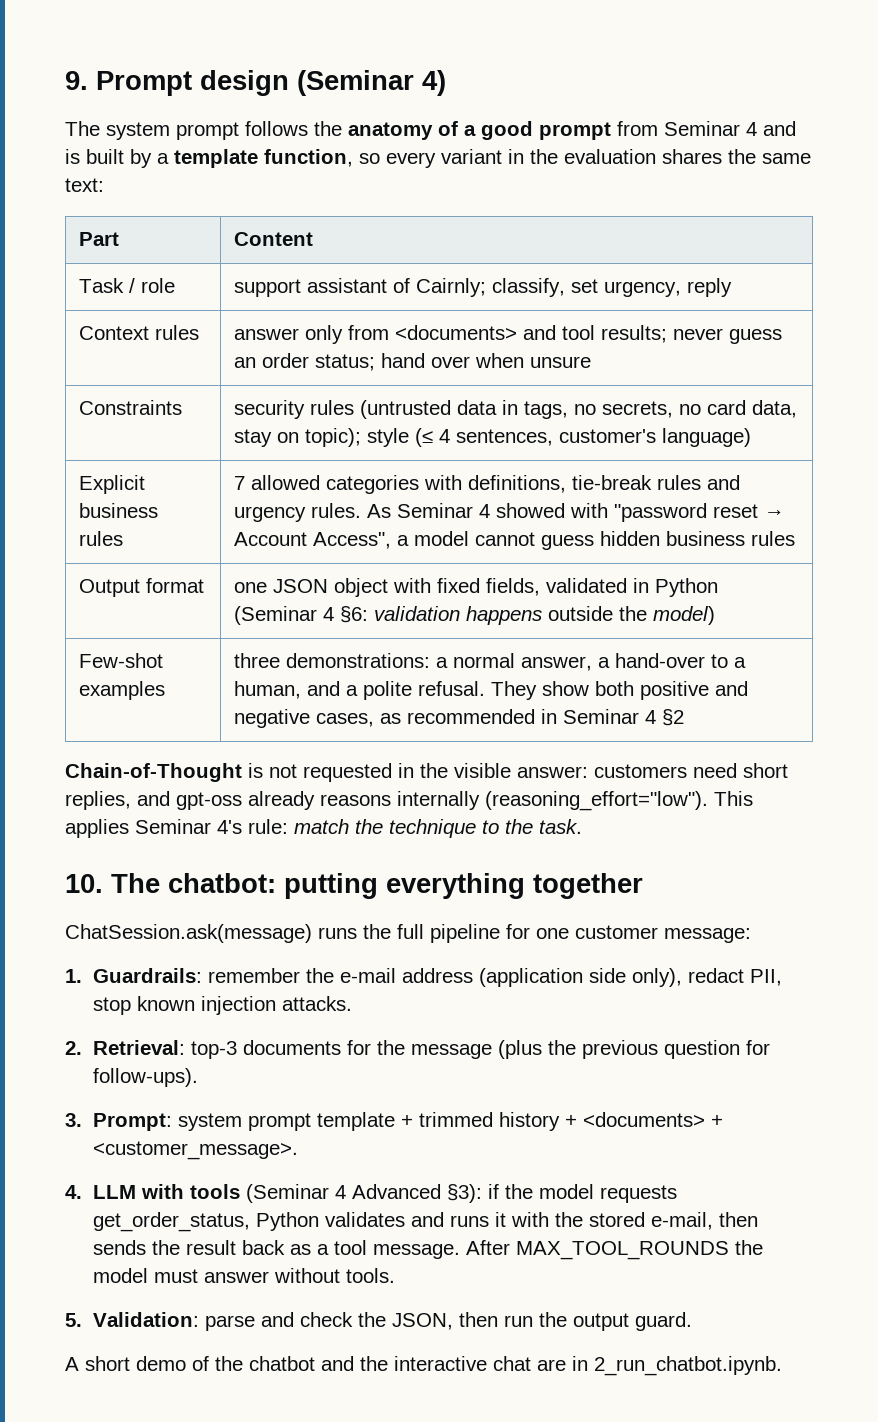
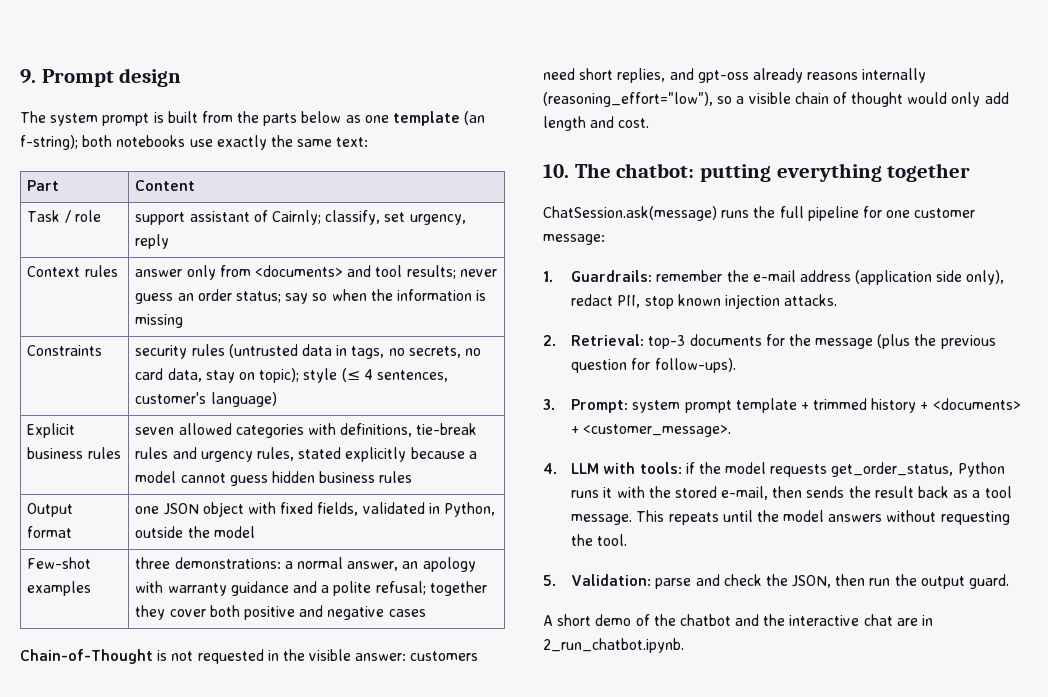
- 9. Prompt design (Seminar 4)
+ 9. Prompt design
- The system prompt follows the anatomy of a good prompt from Seminar 4 and is built by a template function, so every variant in the evaluation shares the same text:
+ The system prompt is built from the parts below as one template (an f-string); both notebooks use exactly the same text:
- Context rules | answer only from <documents> and tool results; never guess an order status; hand over when unsure
+ Context rules | answer only from <documents> and tool results; never guess an order status; say so when the information is missing
- Explicit business rules | 7 allowed categories with definitions, tie-break rules and urgency rules. As Seminar 4 showed with "password reset → Account Access", a model cannot guess hidden business rules
+ Explicit business rules | seven allowed categories with definitions, tie-break rules and urgency rules, stated explicitly because a model cannot guess hidden business rules
- Output format | one JSON object with fixed fields, validated in Python (Seminar 4 §6: validation happens outside the model)
+ Output format | one JSON object with fixed fields, validated in Python, outside the model
- Few-shot examples | three demonstrations: a normal answer, a hand-over to a human, and a polite refusal. They show both positive and negative cases, as recommended in Seminar 4 §2
+ Few-shot examples | three demonstrations: a normal answer, an apology with warranty guidance and a polite refusal; together they cover both positive and negative cases
- Chain-of-Thought is not requested in the visible answer: customers need short replies, and gpt-oss already reasons internally (reasoning_effort="low"). This applies Seminar 4's rule: match the technique to the task.
+ Chain-of-Thought is not requested in the visible answer: customers need short replies, and gpt-oss already reasons internally (reasoning_effort="low"), so a visible chain of thought would only add length and cost.
- 4. LLM with tools (Seminar 4 Advanced §3): if the model requests get_order_status, Python validates and runs it with the stored e-mail, then sends the result back as a tool message.
+ 4. LLM with tools: if the model requests get_order_status, Python runs it with the stored e-mail, then sends the result back as a tool message.
- After MAX_TOOL_ROUNDS the model must answer without tools.
+ This repeats until the model answers without requesting the tool.

